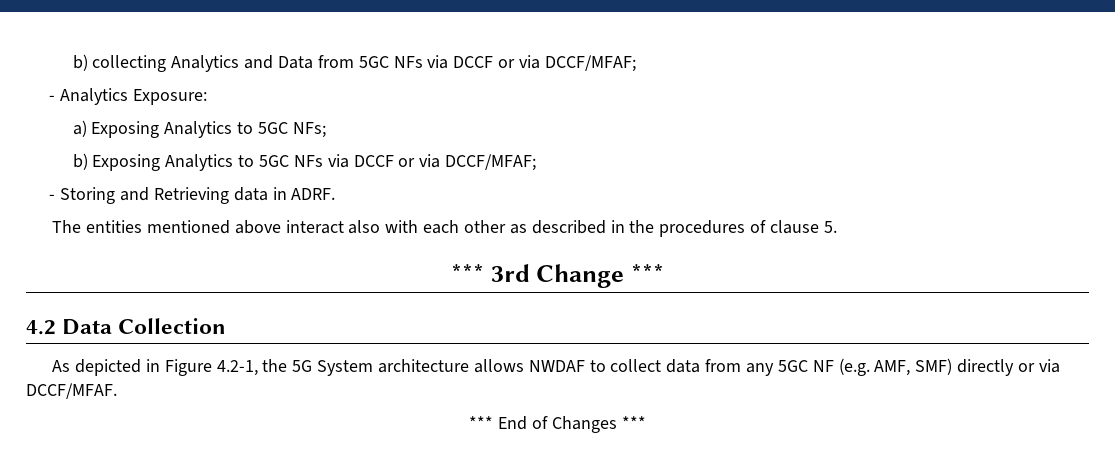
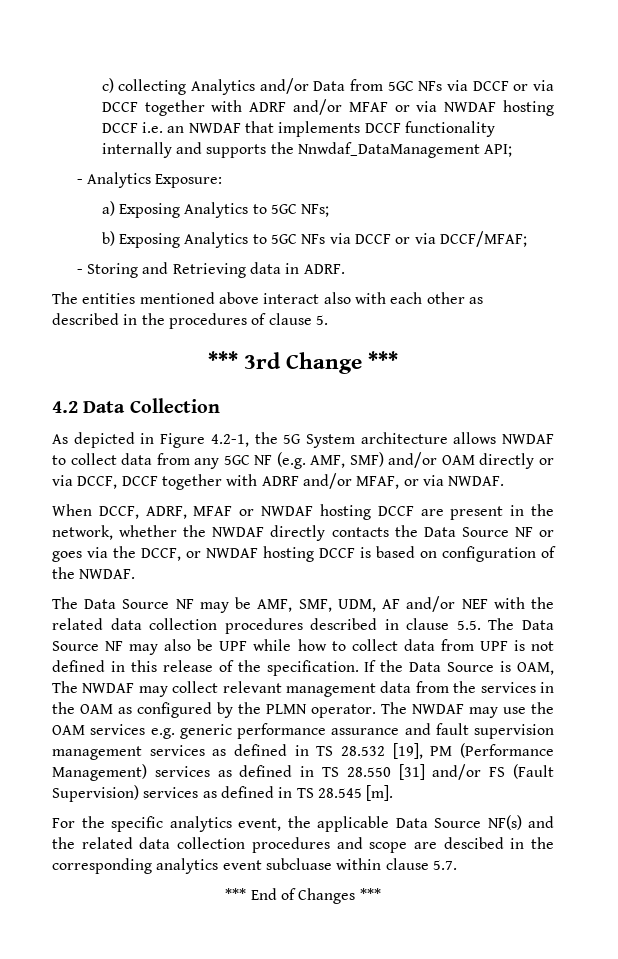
- b) collecting Analytics and Data from 5GC NFs via DCCF or via DCCF/MFAF;
+ c) collecting Analytics and/or Data from 5GC NFs via DCCF or via DCCF together with ADRF and/or MFAF or via NWDAF hosting DCCF i.e. an NWDAF that implements DCCF functionality internally and supports the Nnwdaf_DataManagement API;
- As depicted in Figure 4.2-1, the 5G System architecture allows NWDAF to collect data from any 5GC NF (e.g. AMF, SMF) directly or via DCCF/MFAF.
+ As depicted in Figure 4.2-1, the 5G System architecture allows NWDAF to collect data from any 5GC NF (e.g. AMF, SMF) and/or OAM directly or via DCCF, DCCF together with ADRF and/or MFAF, or via NWDAF.
+ When DCCF, ADRF, MFAF or NWDAF hosting DCCF are present in the network, whether the NWDAF directly contacts the Data Source NF or goes via the DCCF, or NWDAF hosting DCCF is based on configuration of the NWDAF.
+ The Data Source NF may be AMF, SMF, UDM, AF and/or NEF with the related data collection procedures described in clause 5.5. The Data Source NF may also be UPF while how to collect data from UPF is not defined in this release of the specification. If the Data Source is OAM, The NWDAF may collect relevant management data from the services in the OAM as configured by the PLMN operator. The NWDAF may use the OAM services e.g. generic performance assurance and fault supervision management services as defined in TS 28.532 [19], PM (Performance Management) services as defined in TS 28.550 [31] and/or FS (Fault Supervision) services as defined in TS 28.545 [m].
+ For the specific analytics event, the applicable Data Source NF(s) and the related data collection procedures and scope are descibed in the corresponding analytics event subcluase within clause 5.7.

